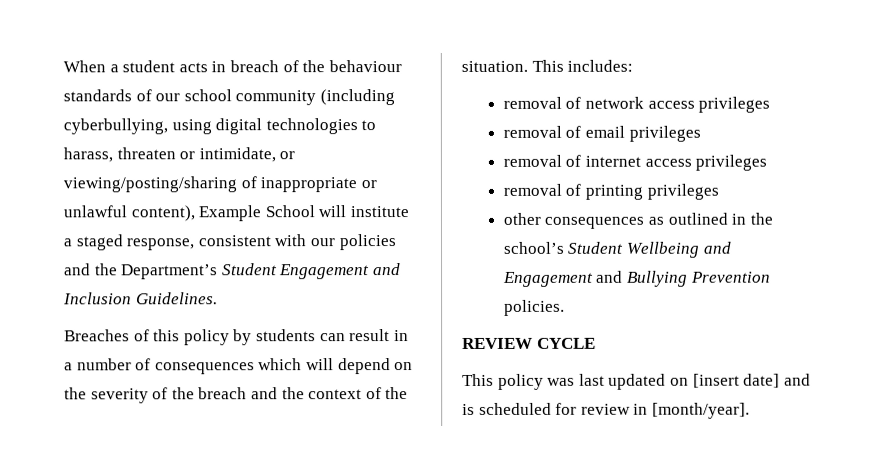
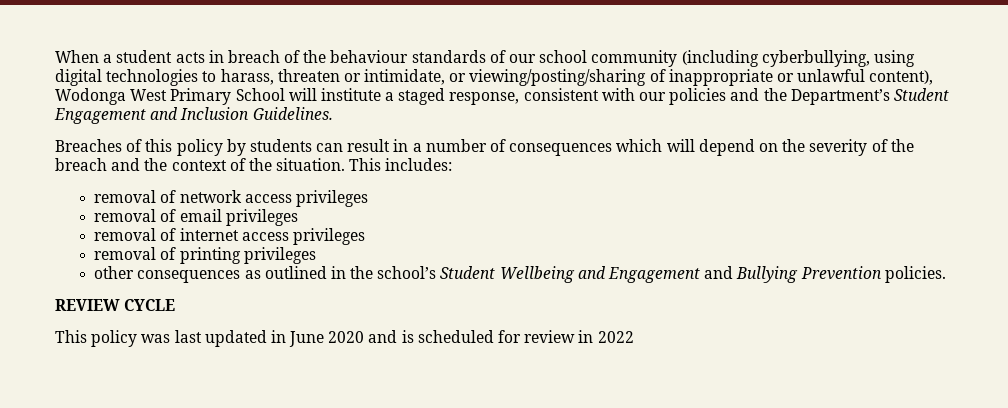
- When a student acts in breach of the behaviour standards of our school community (including cyberbullying, using digital technologies to harass, threaten or intimidate, or viewing/posting/sharing of inappropriate or unlawful content), Example School will institute a staged response, consistent with our policies and the Department’s Student Engagement and Inclusion Guidelines.
+ When a student acts in breach of the behaviour standards of our school community (including cyberbullying, using digital technologies to harass, threaten or intimidate, or viewing/posting/sharing of inappropriate or unlawful content), Wodonga West Primary School will institute a staged response, consistent with our policies and the Department’s Student Engagement and Inclusion Guidelines.
- This policy was last updated on [insert date] and is scheduled for review in [month/year].
+ This policy was last updated in June 2020 and is scheduled for review in 2022

